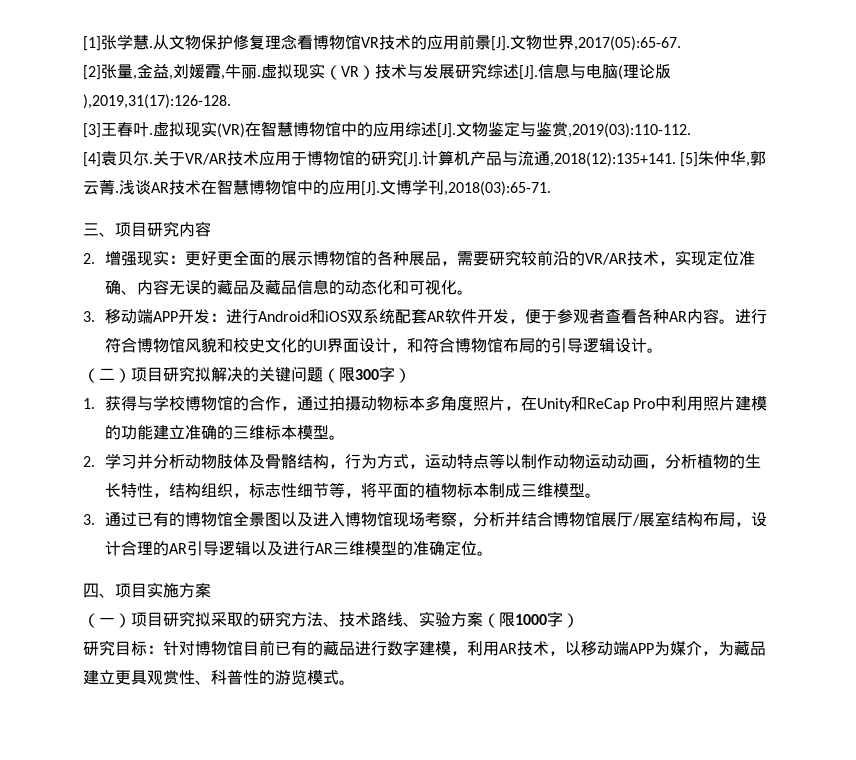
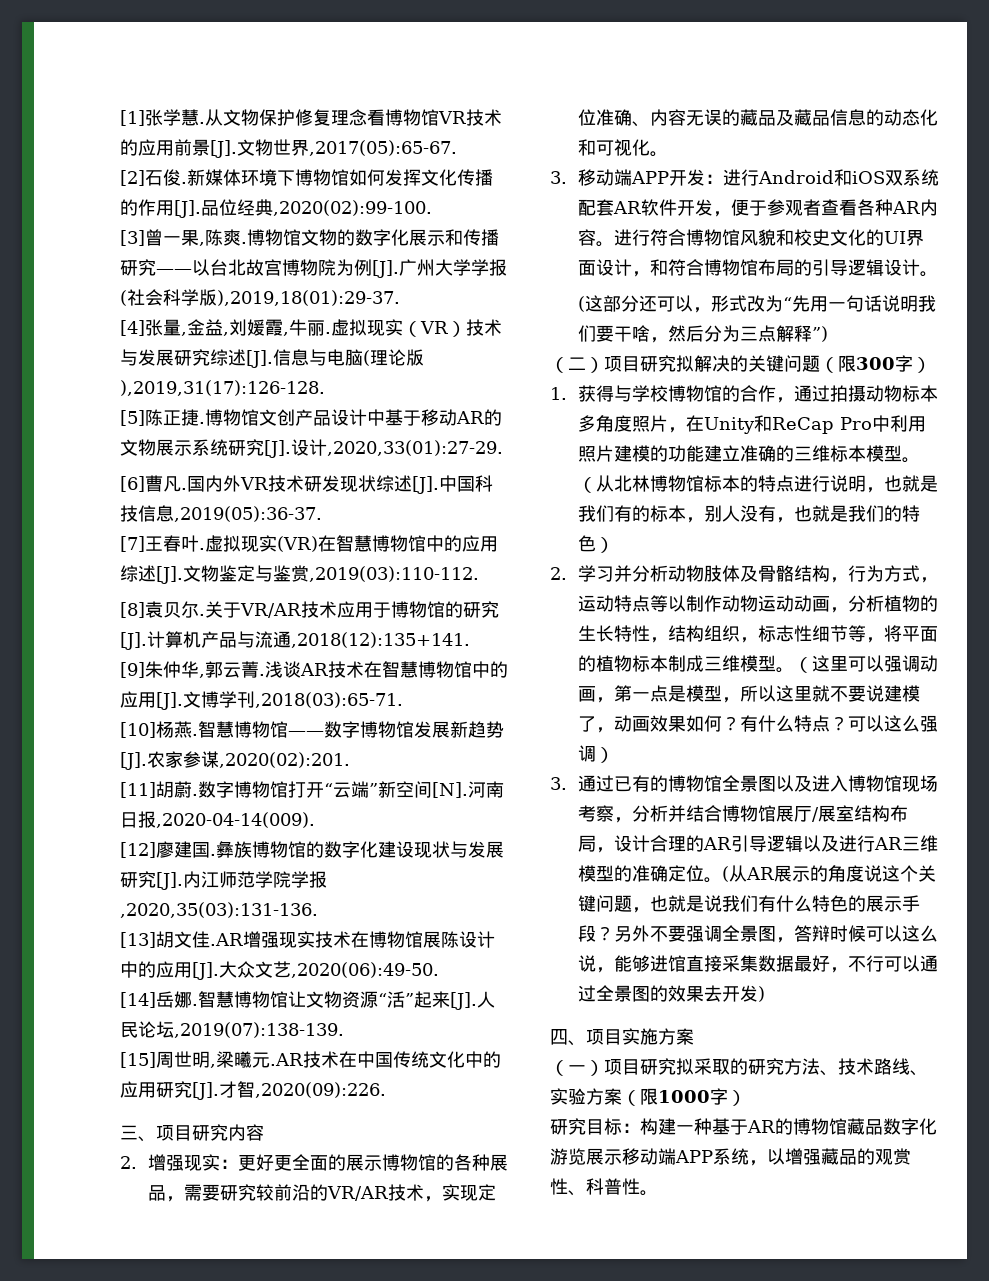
- [2]张量,金益,刘媛霞,牛丽.
+ [2]石俊.新媒体环境下博物馆如何发挥文化传播的作用[J].品位经典,2020(02):99-100.
+ [3]曾一果,陈爽.博物馆文物的数字化展示和传播研究——以台北故宫博物院为例[J].广州大学学报(社会科学版),2019,18(01):29-37.
+ [4]张量,金益,刘媛霞,牛丽.
- [3]王春叶.
+ [5]陈正捷.博物馆文创产品设计中基于移动AR的文物展示系统研究[J].设计,2020,33(01):27-29.
+ [6]曹凡.国内外VR技术研发现状综述[J].中国科技信息,2019(05):36-37.
+ [7]王春叶.
- [4]袁贝尔.
+ [8]袁贝尔.
- 关于VR/AR技术应用于博物馆的研究[J].计算机产品与流通,2018(12):135+141. [5]朱仲华,郭云菁.
+ 关于VR/AR技术应用于博物馆的研究[J].计算机产品与流通,2018(12):135+141.
+ [9]朱仲华,郭云菁.
+ [10]杨燕.智慧博物馆——数字博物馆发展新趋势[J].农家参谋,2020(02):201.
+ [11]胡蔚.数字博物馆打开“云端”新空间[N].河南日报,2020-04-14(009).
+ [12]廖建国.彝族博物馆的数字化建设现状与发展研究[J].内江师范学院学报,2020,35(03):131-136.
+ [13]胡文佳.AR增强现实技术在博物馆展陈设计中的应用[J].大众文艺,2020(06):49-50.
+ [14]岳娜.智慧博物馆让文物资源“活”起来[J].人民论坛,2019(07):138-139.
+ [15]周世明,梁曦元.AR技术在中国传统文化中的应用研究[J].才智,2020(09):226.
+ (这部分还可以，形式改为“先用一句话说明我们要干啥，然后分为三点解释”)
+ （从北林博物馆标本的特点进行说明，也就是我们有的标本，别人没有，也就是我们的特色）
+ （这里可以强调动画，第一点是模型，所以这里就不要说建模了，动画效果如何？有什么特点？可以这么强调）
+ (从AR展示的角度说这个关键问题，也就是说我们有什么特色的展示手段？另外不要强调全景图，答辩时候可以这么说，能够进馆直接采集数据最好，不行可以通过全景图的效果去开发)
- 研究目标：针对博物馆目前已有的藏品进行数字建模，利用AR技术，以移动端APP为媒介，为藏品建立更具观赏性、科普性的游览模式。
+ 研究目标：构建一种基于AR的博物馆藏品数字化游览展示移动端APP系统，以增强藏品的观赏性、科普性。

